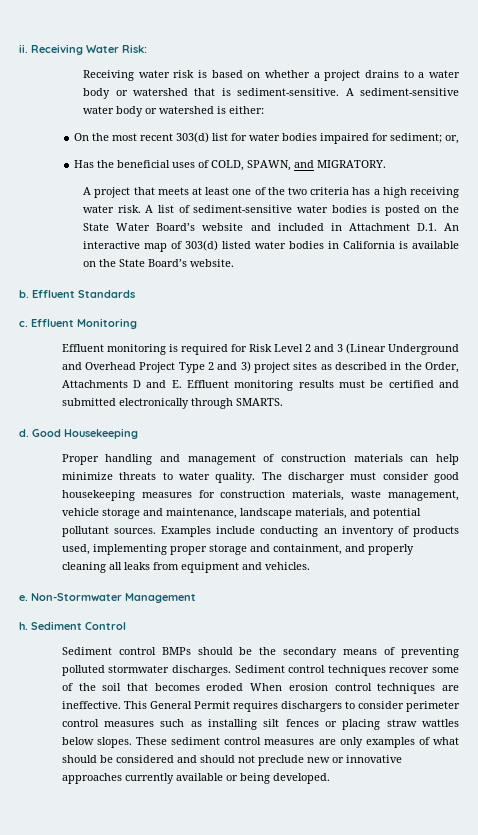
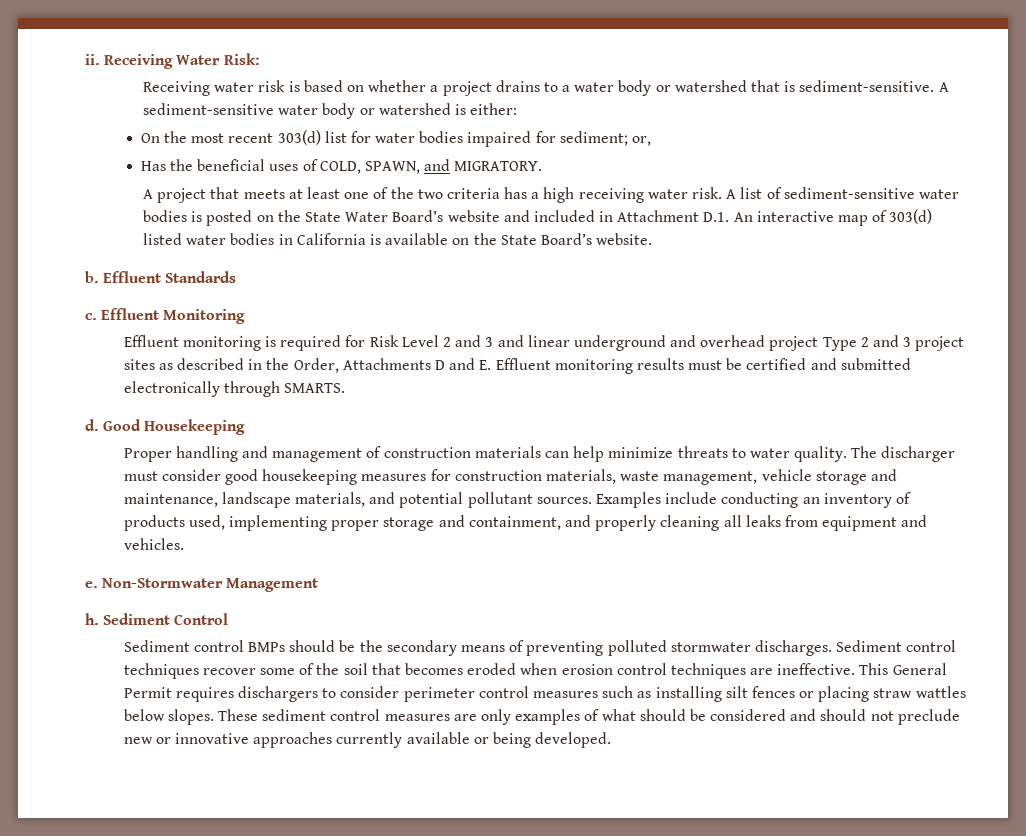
- Effluent monitoring is required for Risk Level 2 and 3 (Linear Underground and Overhead Project Type 2 and 3) project sites as described in the Order, Attachments D and E. Effluent monitoring results must be certified and submitted electronically through SMARTS.
+ Effluent monitoring is required for Risk Level 2 and 3 and linear underground and overhead project Type 2 and 3 project sites as described in the Order, Attachments D and E. Effluent monitoring results must be certified and submitted electronically through SMARTS.
- Sediment control techniques recover some of the soil that becomes eroded When erosion control techniques are ineffective.
+ Sediment control techniques recover some of the soil that becomes eroded when erosion control techniques are ineffective.

